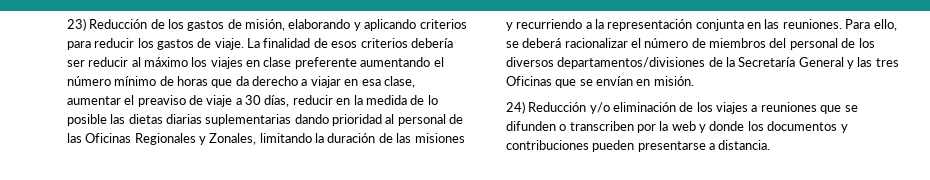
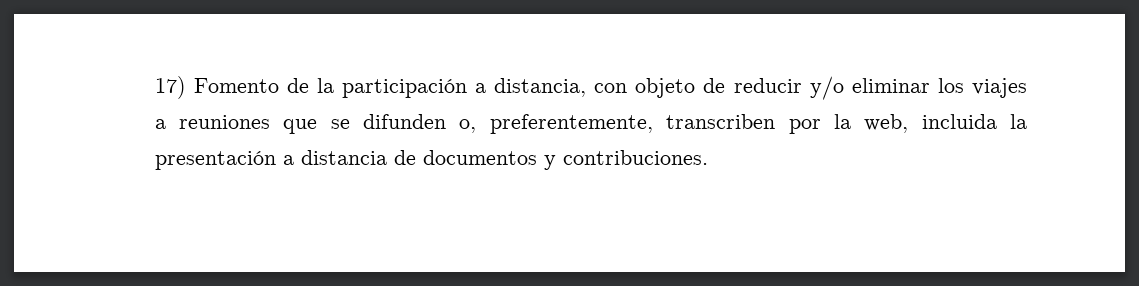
- 23) Reducción de los gastos de misión, elaborando y aplicando criterios para reducir los gastos de viaje. La finalidad de esos criterios debería ser reducir al máximo los viajes en clase preferente aumentando el número mínimo de horas que da derecho a viajar en esa clase, aumentar el preaviso de viaje a 30 días, reducir en la medida de lo posible las dietas diarias suplementarias dando prioridad al personal de las Oficinas Regionales y Zonales, limitando la duración de las misiones y recurriendo a la representación conjunta en las reuniones. Para ello, se deberá racionalizar el número de miembros del personal de los diversos departamentos/divisiones de la Secretaría General y las tres Oficinas que se envían en misión.
- 24) Reducción y/o eliminación de los viajes a reuniones que se difunden o transcriben por la web y donde los documentos y contribuciones pueden presentarse a distancia.
+ 17) Fomento de la participación a distancia, con objeto de reducir y/o eliminar los viajes a reuniones que se difunden o, preferentemente, transcriben por la web, incluida la presentación a distancia de documentos y contribuciones.

